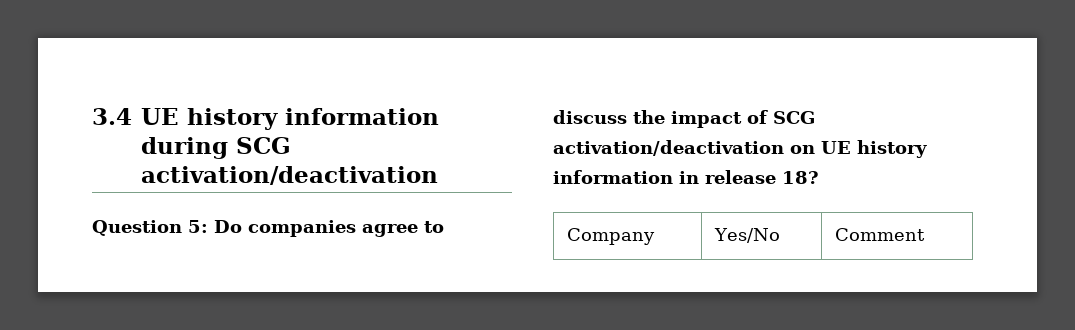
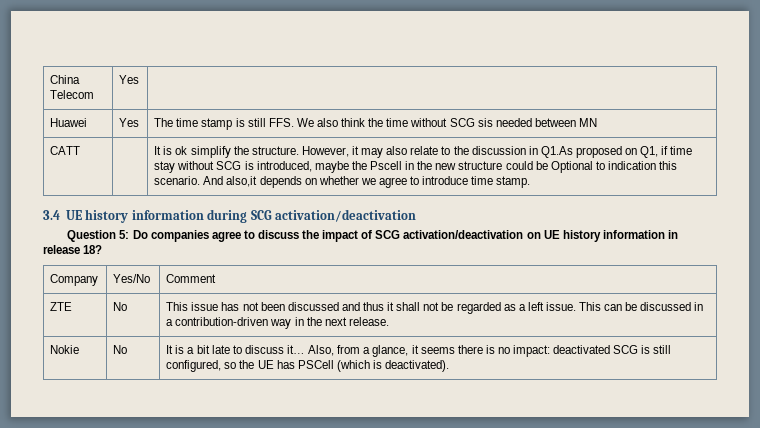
+ China Telecom | Yes |
+ Huawei | Yes | The time stamp is still FFS. We also think the time without SCG sis needed between MN
+ CATT | | It is ok simplify the structure. However, it may also relate to the discussion in Q1.As proposed on Q1, if time stay without SCG is introduced, maybe the Pscell in the new structure could be Optional to indication this scenario. And also,it depends on whether we agree to introduce time stamp.
+ ZTE | No | This issue has not been discussed and thus it shall not be regarded as a left issue. This can be discussed in a contribution-driven way in the next release.
+ Nokie | No | It is a bit late to discuss it… Also, from a glance, it seems there is no impact: deactivated SCG is still configured, so the UE has PSCell (which is deactivated).

